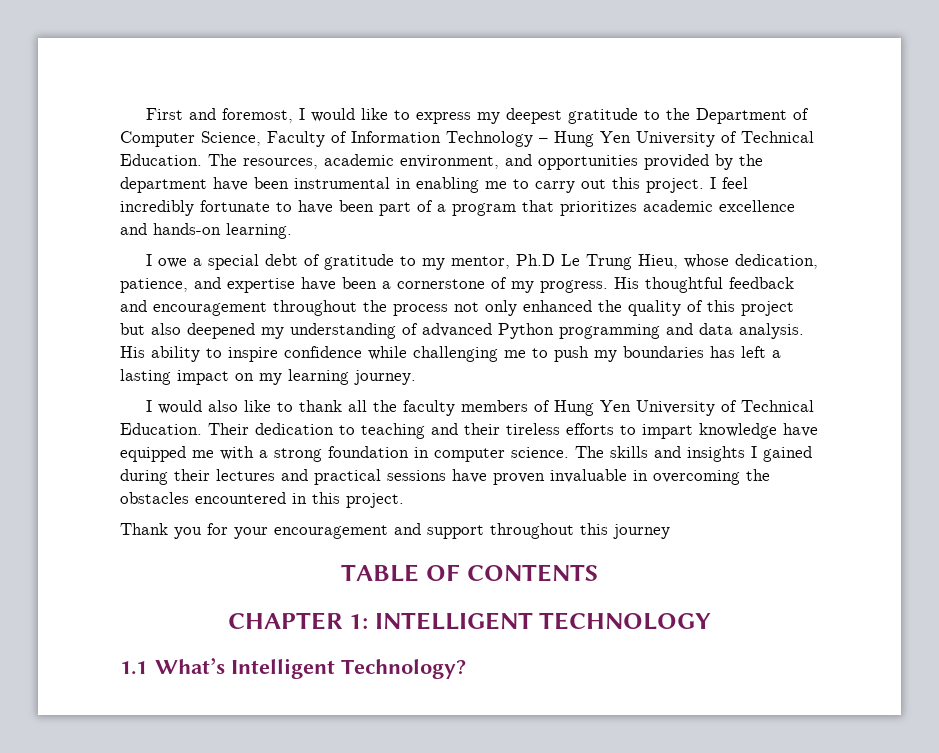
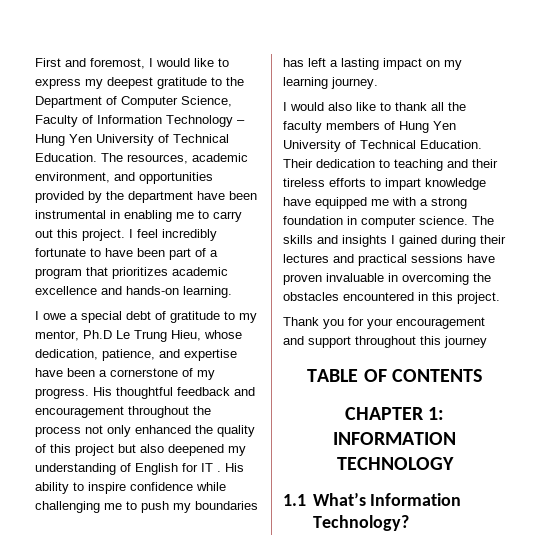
- His thoughtful feedback and encouragement throughout the process not only enhanced the quality of this project but also deepened my understanding of advanced Python programming and data analysis.
+ His thoughtful feedback and encouragement throughout the process not only enhanced the quality of this project but also deepened my understanding of English for IT .
- CHAPTER 1: INTELLIGENT TECHNOLOGY
+ CHAPTER 1: INFORMATION TECHNOLOGY
- 1.1 What’s Intelligent Technology?
+ 1.1 What’s Information Technology?

